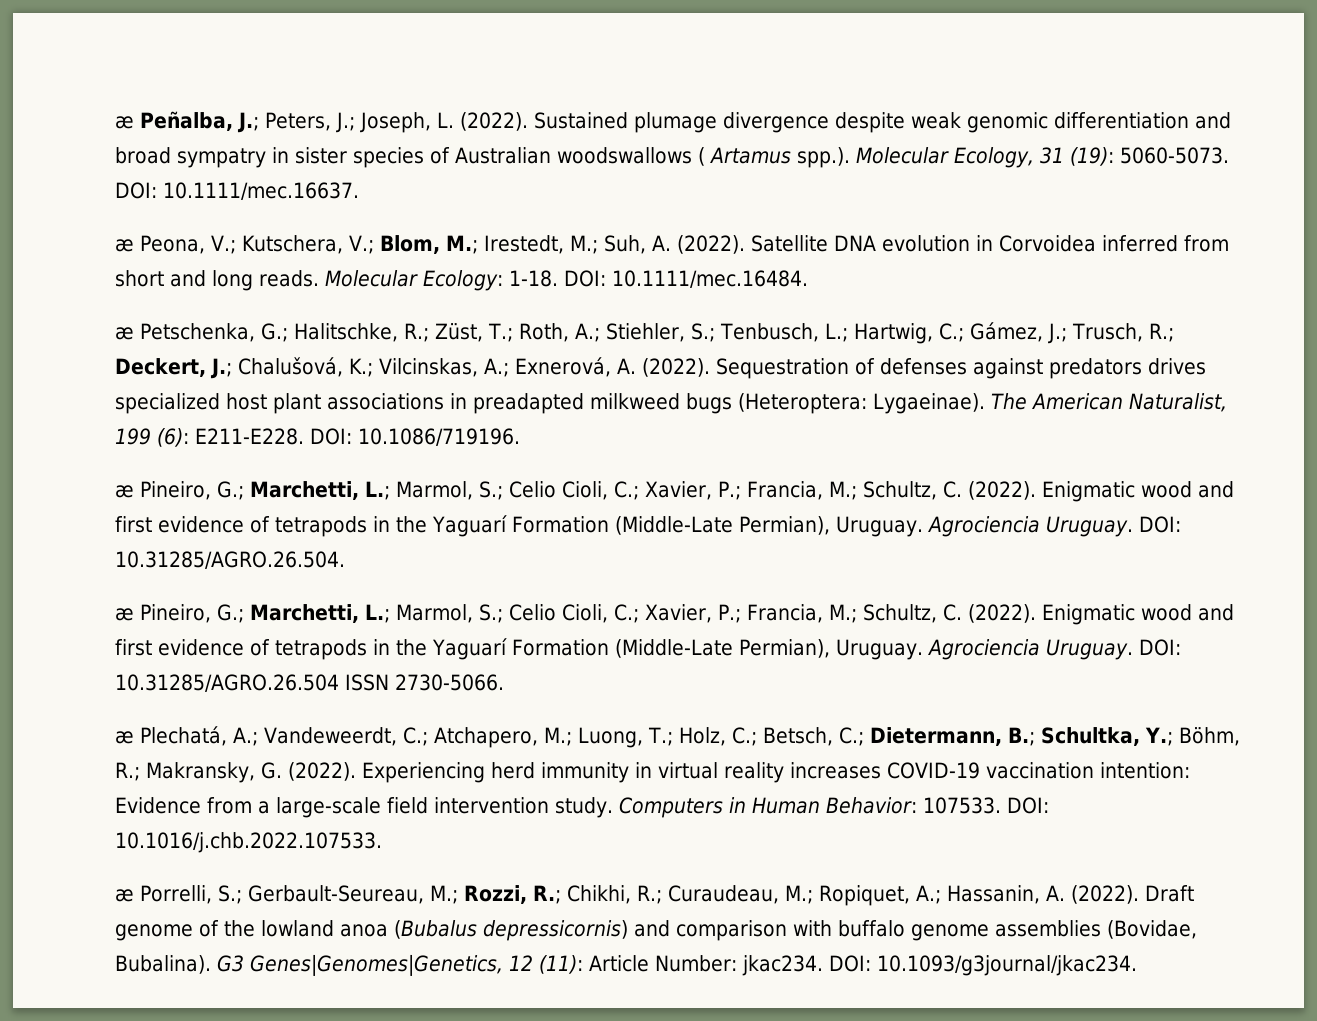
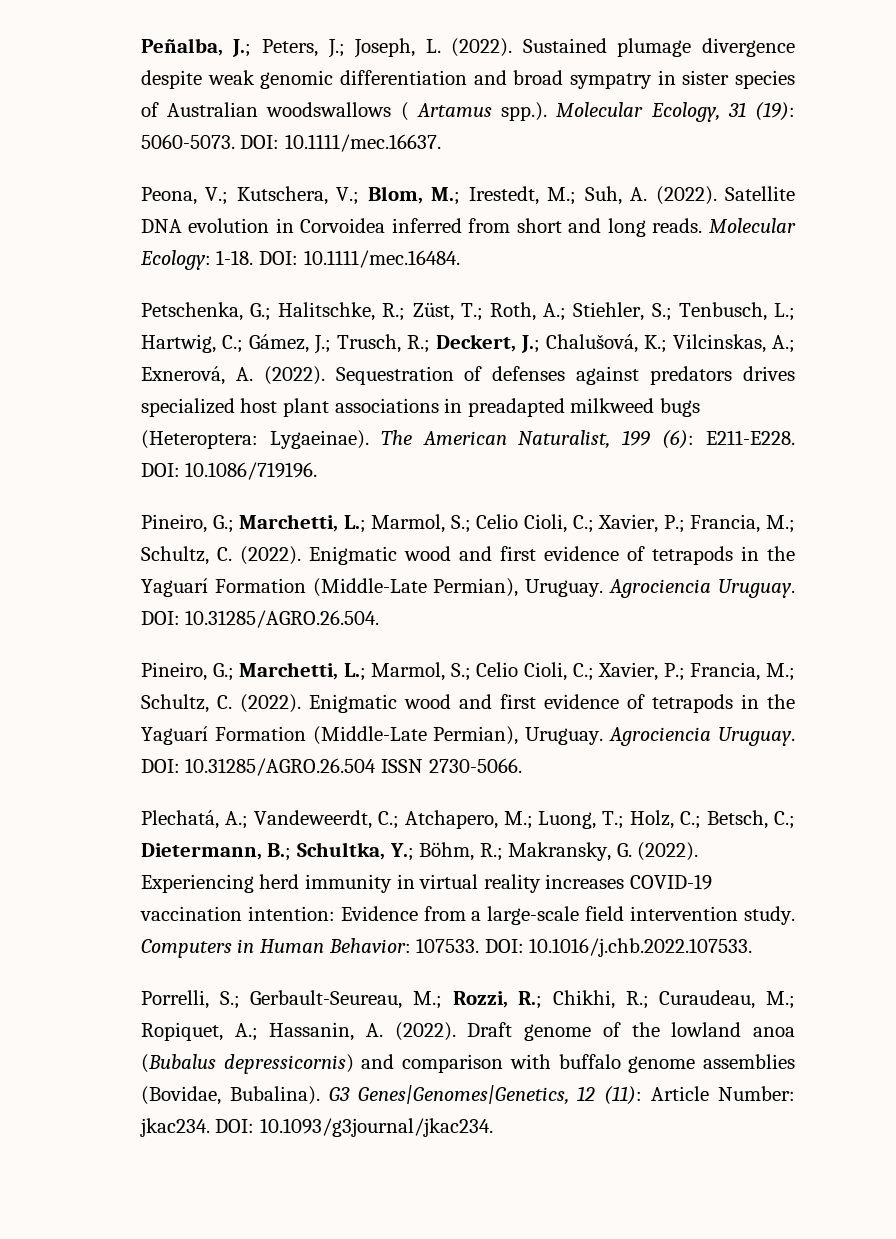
- æ Peñalba, J.; Peters, J.; Joseph, L. (2022).
+ Peñalba, J.; Peters, J.; Joseph, L. (2022).
- æ Peona, V.; Kutschera, V.; Blom, M.; Irestedt, M.; Suh, A. (2022).
+ Peona, V.; Kutschera, V.; Blom, M.; Irestedt, M.; Suh, A. (2022).
- æ Petschenka, G.; Halitschke, R.; Züst, T.; Roth, A.; Stiehler, S.; Tenbusch, L.; Hartwig, C.; Gámez, J.; Trusch, R.; Deckert, J.; Chalušová, K.; Vilcinskas, A.; Exnerová, A. (2022).
+ Petschenka, G.; Halitschke, R.; Züst, T.; Roth, A.; Stiehler, S.; Tenbusch, L.; Hartwig, C.; Gámez, J.; Trusch, R.; Deckert, J.; Chalušová, K.; Vilcinskas, A.; Exnerová, A. (2022).
  DOI: 10.1086/719196.
- æ Pineiro, G.; Marchetti, L.; Marmol, S.; Celio Cioli, C.; Xavier, P.; Francia, M.; Schultz, C. (2022).
+ Pineiro, G.; Marchetti, L.; Marmol, S.; Celio Cioli, C.; Xavier, P.; Francia, M.; Schultz, C. (2022).
  DOI: 10.31285/AGRO.26.504.
- æ Pineiro, G.; Marchetti, L.; Marmol, S.; Celio Cioli, C.; Xavier, P.; Francia, M.; Schultz, C. (2022).
+ Pineiro, G.; Marchetti, L.; Marmol, S.; Celio Cioli, C.; Xavier, P.; Francia, M.; Schultz, C. (2022).
- æ Plechatá, A.; Vandeweerdt, C.; Atchapero, M.; Luong, T.; Holz, C.; Betsch, C.; Dietermann, B.; Schultka, Y.; Böhm, R.; Makransky, G. (2022).
+ Plechatá, A.; Vandeweerdt, C.; Atchapero, M.; Luong, T.; Holz, C.; Betsch, C.; Dietermann, B.; Schultka, Y.; Böhm, R.; Makransky, G. (2022).
- æ Porrelli, S.; Gerbault-Seureau, M.; Rozzi, R.; Chikhi, R.; Curaudeau, M.; Ropiquet, A.; Hassanin, A. (2022).
+ Porrelli, S.; Gerbault-Seureau, M.; Rozzi, R.; Chikhi, R.; Curaudeau, M.; Ropiquet, A.; Hassanin, A. (2022).

